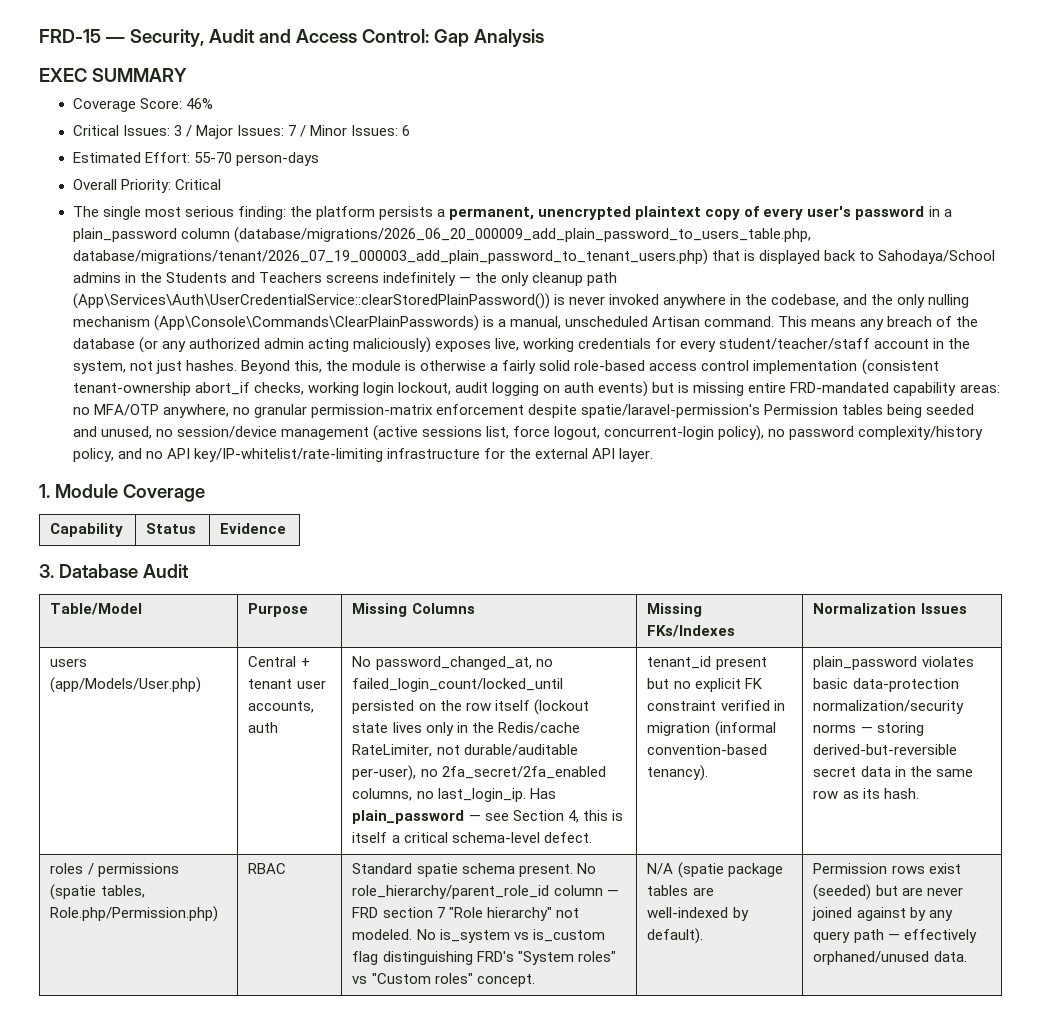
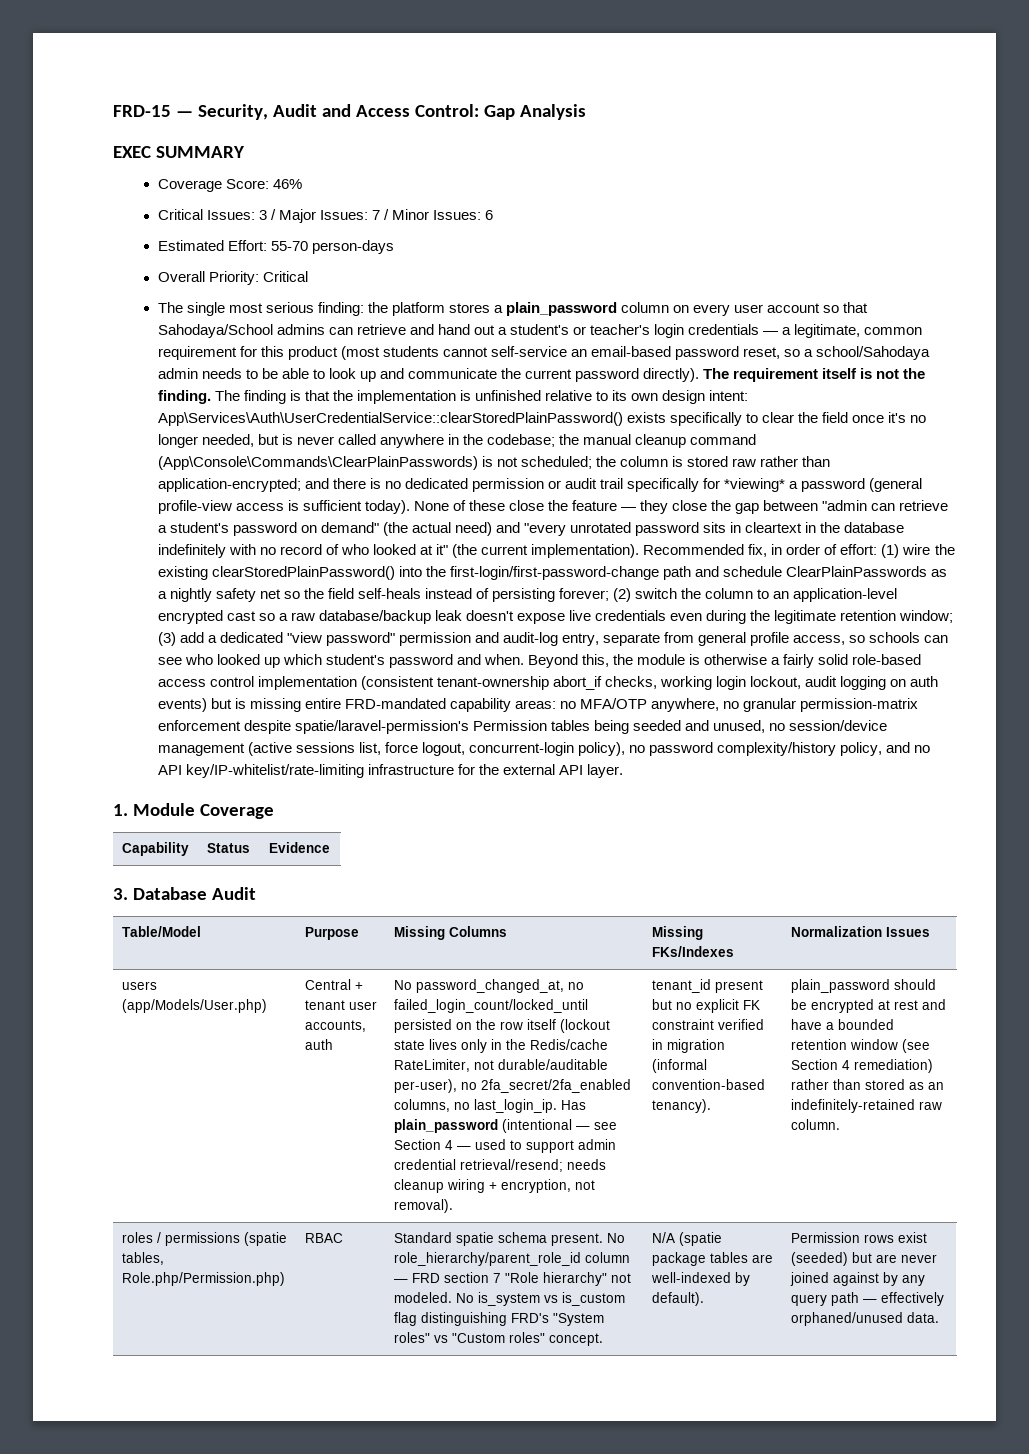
- The single most serious finding: the platform persists a permanent, unencrypted plaintext copy of every user's password in a plain_password column (database/migrations/2026_06_20_000009_add_plain_password_to_users_table.php, database/migrations/tenant/2026_07_19_000003_add_plain_password_to_tenant_users.php) that is displayed back to Sahodaya/School admins in the Students and Teachers screens indefinitely — the only cleanup path (App\Services\Auth\UserCredentialService::clearStoredPlainPassword()) is never invoked anywhere in the codebase, and the only nulling mechanism (App\Console\Commands\ClearPlainPasswords) is a manual, unscheduled Artisan command. This means any breach of the database (or any authorized admin acting maliciously) exposes live, working credentials for every student/teacher/staff account in the system, not just hashes.
+ The single most serious finding: the platform stores a plain_password column on every user account so that Sahodaya/School admins can retrieve and hand out a student's or teacher's login credentials — a legitimate, common requirement for this product (most students cannot self-service an email-based password reset, so a school/Sahodaya admin needs to be able to look up and communicate the current password directly). The requirement itself is not the finding. The finding is that the implementation is unfinished relative to its own design intent: App\Services\Auth\UserCredentialService::clearStoredPlainPassword() exists specifically to clear the field once it's no longer needed, but is never called anywhere in the codebase; the manual cleanup command (App\Console\Commands\ClearPlainPasswords) is not scheduled; the column is stored raw rather than application-encrypted; and there is no dedicated permission or audit trail specifically for *viewing* a password (general profile-view access is sufficient today). None of these close the feature — they close the gap between "admin can retrieve a student's password on demand" (the actual need) and "every unrotated password sits in cleartext in the database indefinitely with no record of who looked at it" (the current implementation). Recommended fix, in order of effort: (1) wire the existing clearStoredPlainPassword() into the first-login/first-password-change path and schedule ClearPlainPasswords as a nightly safety net so the field self-heals instead of persisting forever; (2) switch the column to an application-level encrypted cast so a raw database/backup leak doesn't expose live credentials even during the legitimate retention window; (3) add a dedicated "view password" permission and audit-log entry, separate from general profile access, so schools can see who looked up which student's password and when.
- Has plain_password — see Section 4, this is itself a critical schema-level defect.
+ Has plain_password (intentional — see Section 4 — used to support admin credential retrieval/resend; needs cleanup wiring + encryption, not removal).
- plain_password violates basic data-protection normalization/security norms — storing derived-but-reversible secret data in the same row as its hash.
+ plain_password should be encrypted at rest and have a bounded retention window (see Section 4 remediation) rather than stored as an indefinitely-retained raw column.

